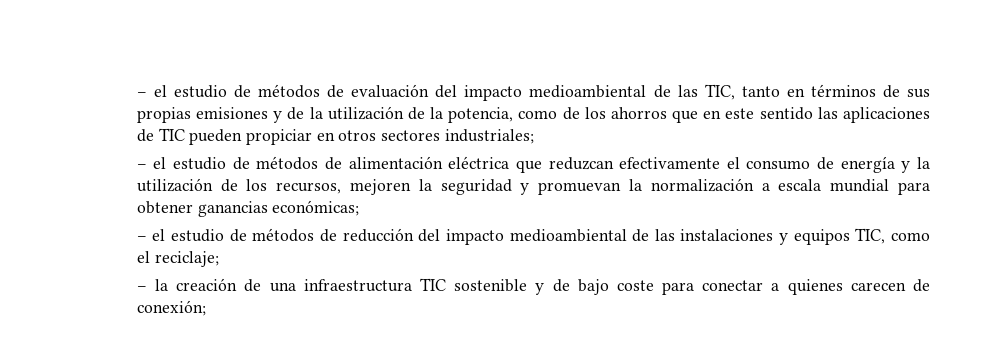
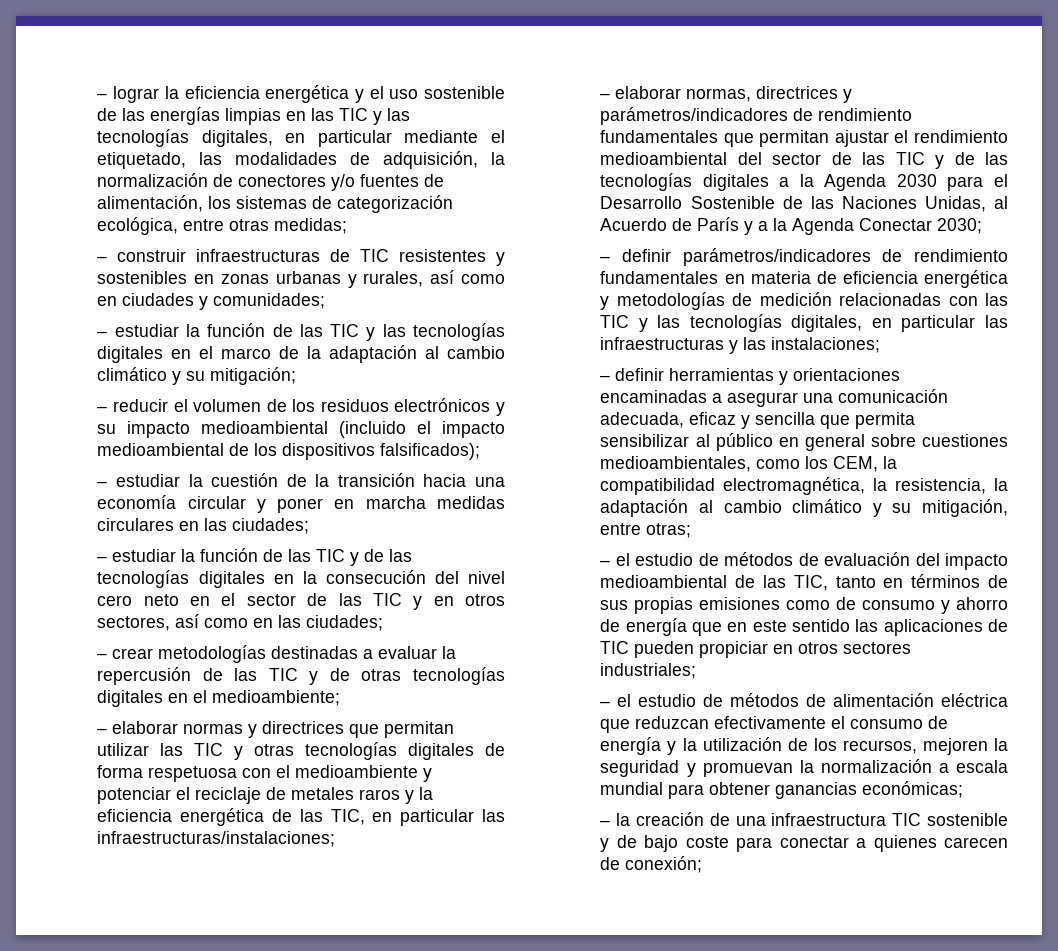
- – el estudio de métodos de evaluación del impacto medioambiental de las TIC, tanto en términos de sus propias emisiones y de la utilización de la potencia, como de los ahorros que en este sentido las aplicaciones de TIC pueden propiciar en otros sectores industriales;
+ – lograr la eficiencia energética y el uso sostenible de las energías limpias en las TIC y las tecnologías digitales, en particular mediante el etiquetado, las modalidades de adquisición, la normalización de conectores y/o fuentes de alimentación, los sistemas de categorización ecológica, entre otras medidas;
+ – construir infraestructuras de TIC resistentes y sostenibles en zonas urbanas y rurales, así como en ciudades y comunidades;
+ – estudiar la función de las TIC y las tecnologías digitales en el marco de la adaptación al cambio climático y su mitigación;
+ – reducir el volumen de los residuos electrónicos y su impacto medioambiental (incluido el impacto medioambiental de los dispositivos falsificados);
+ – estudiar la cuestión de la transición hacia una economía circular y poner en marcha medidas circulares en las ciudades;
+ – estudiar la función de las TIC y de las tecnologías digitales en la consecución del nivel cero neto en el sector de las TIC y en otros sectores, así como en las ciudades;
+ – crear metodologías destinadas a evaluar la repercusión de las TIC y de otras tecnologías digitales en el medioambiente;
+ – elaborar normas y directrices que permitan utilizar las TIC y otras tecnologías digitales de forma respetuosa con el medioambiente y potenciar el reciclaje de metales raros y la eficiencia energética de las TIC, en particular las infraestructuras/instalaciones;
+ – elaborar normas, directrices y parámetros/indicadores de rendimiento fundamentales que permitan ajustar el rendimiento medioambiental del sector de las TIC y de las tecnologías digitales a la Agenda 2030 para el Desarrollo Sostenible de las Naciones Unidas, al Acuerdo de París y a la Agenda Conectar 2030;
+ – definir parámetros/indicadores de rendimiento fundamentales en materia de eficiencia energética y metodologías de medición relacionadas con las TIC y las tecnologías digitales, en particular las infraestructuras y las instalaciones;
+ – definir herramientas y orientaciones encaminadas a asegurar una comunicación adecuada, eficaz y sencilla que permita sensibilizar al público en general sobre cuestiones medioambientales, como los CEM, la compatibilidad electromagnética, la resistencia, la adaptación al cambio climático y su mitigación, entre otras;
+ – el estudio de métodos de evaluación del impacto medioambiental de las TIC, tanto en términos de sus propias emisiones como de consumo y ahorro de energía que en este sentido las aplicaciones de TIC pueden propiciar en otros sectores industriales;
- – el estudio de métodos de reducción del impacto medioambiental de las instalaciones y equipos TIC, como el reciclaje;

